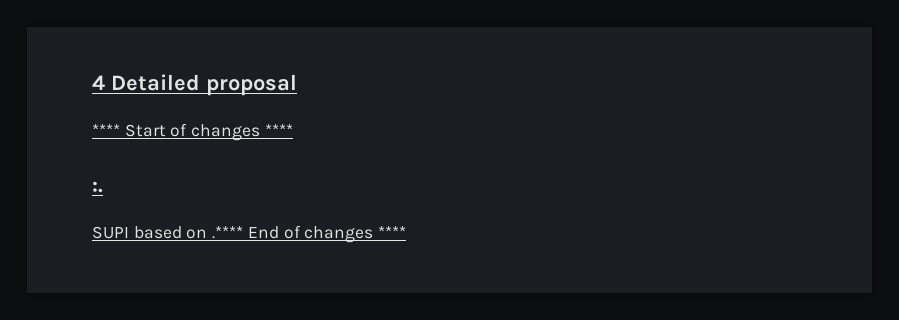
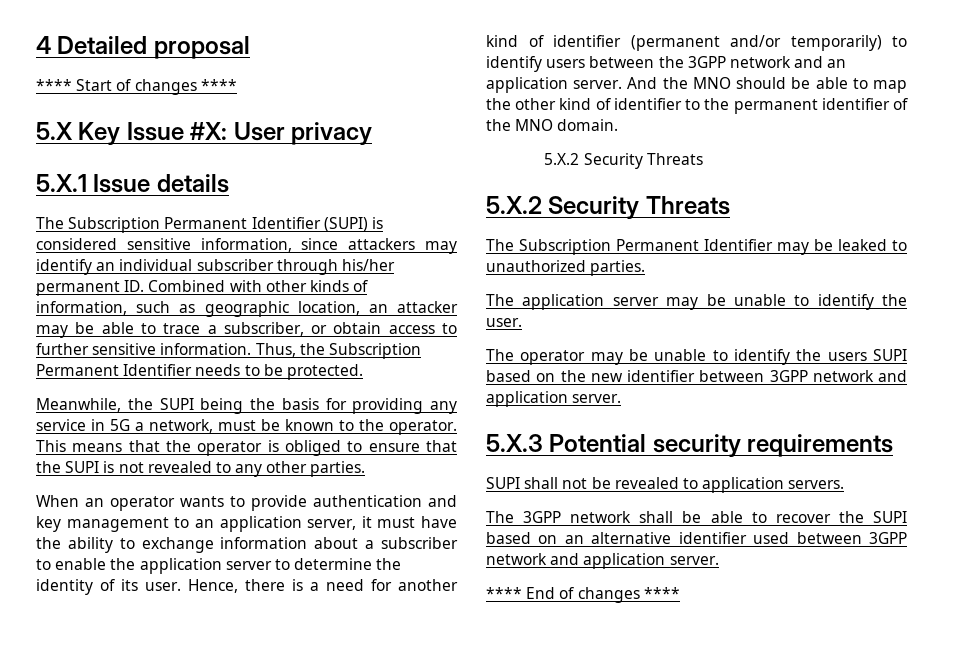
- :.
- SUPI based on .**** End of changes ****
+ 5.X Key Issue #X: User privacy
+ 5.X.1 Issue details
+ The Subscription Permanent Identifier (SUPI) is considered sensitive information, since attackers may identify an individual subscriber through his/her permanent ID. Combined with other kinds of information, such as geographic location, an attacker may be able to trace a subscriber, or obtain access to further sensitive information. Thus, the Subscription Permanent Identifier needs to be protected.
+ Meanwhile, the SUPI being the basis for providing any service in 5G a network, must be known to the operator. This means that the operator is obliged to ensure that the SUPI is not revealed to any other parties.
+ When an operator wants to provide authentication and key management to an application server, it must have the ability to exchange information about a subscriber to enable the application server to determine the identity of its user. Hence, there is a need for another kind of identifier (permanent and/or temporarily) to identify users between the 3GPP network and an application server. And the MNO should be able to map the other kind of identifier to the permanent identifier of the MNO domain.
+ 5.X.2 Security Threats
+ 5.X.2 Security Threats
+ The Subscription Permanent Identifier may be leaked to unauthorized parties.
+ The application server may be unable to identify the user.
+ The operator may be unable to identify the users SUPI based on the new identifier between 3GPP network and application server.
+ 5.X.3 Potential security requirements
+ SUPI shall not be revealed to application servers.
+ The 3GPP network shall be able to recover the SUPI based on an alternative identifier used between 3GPP network and application server.
+ **** End of changes ****

